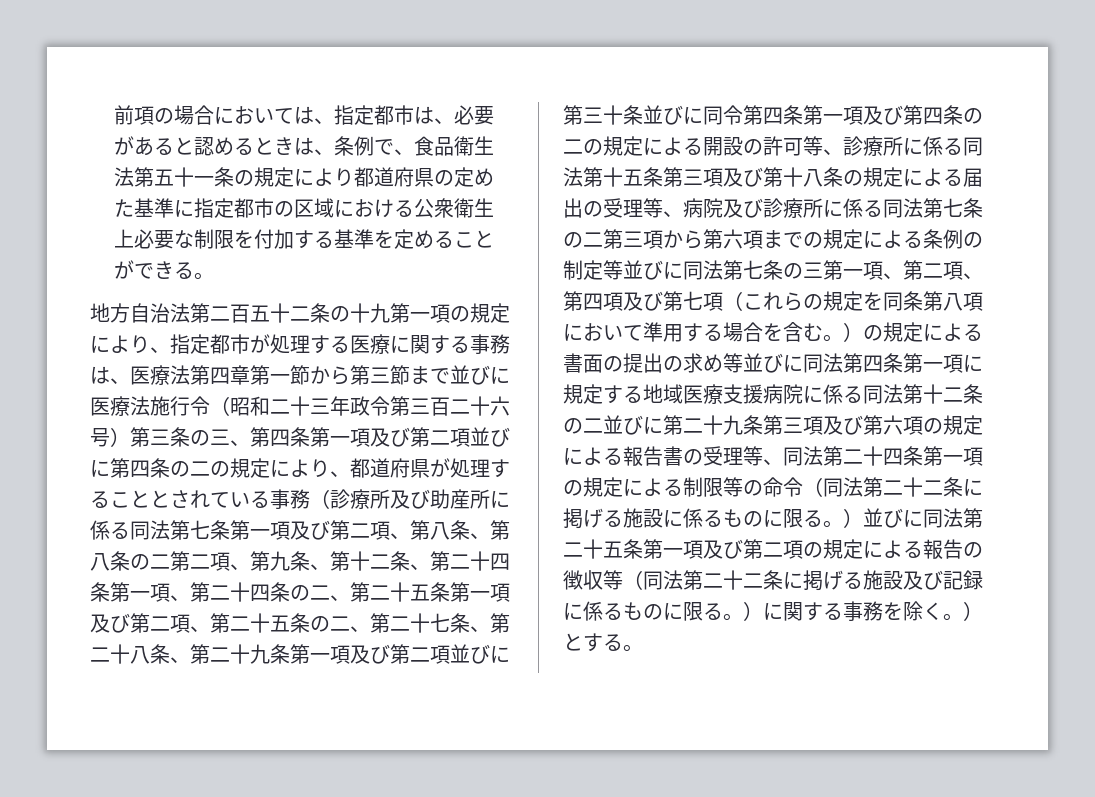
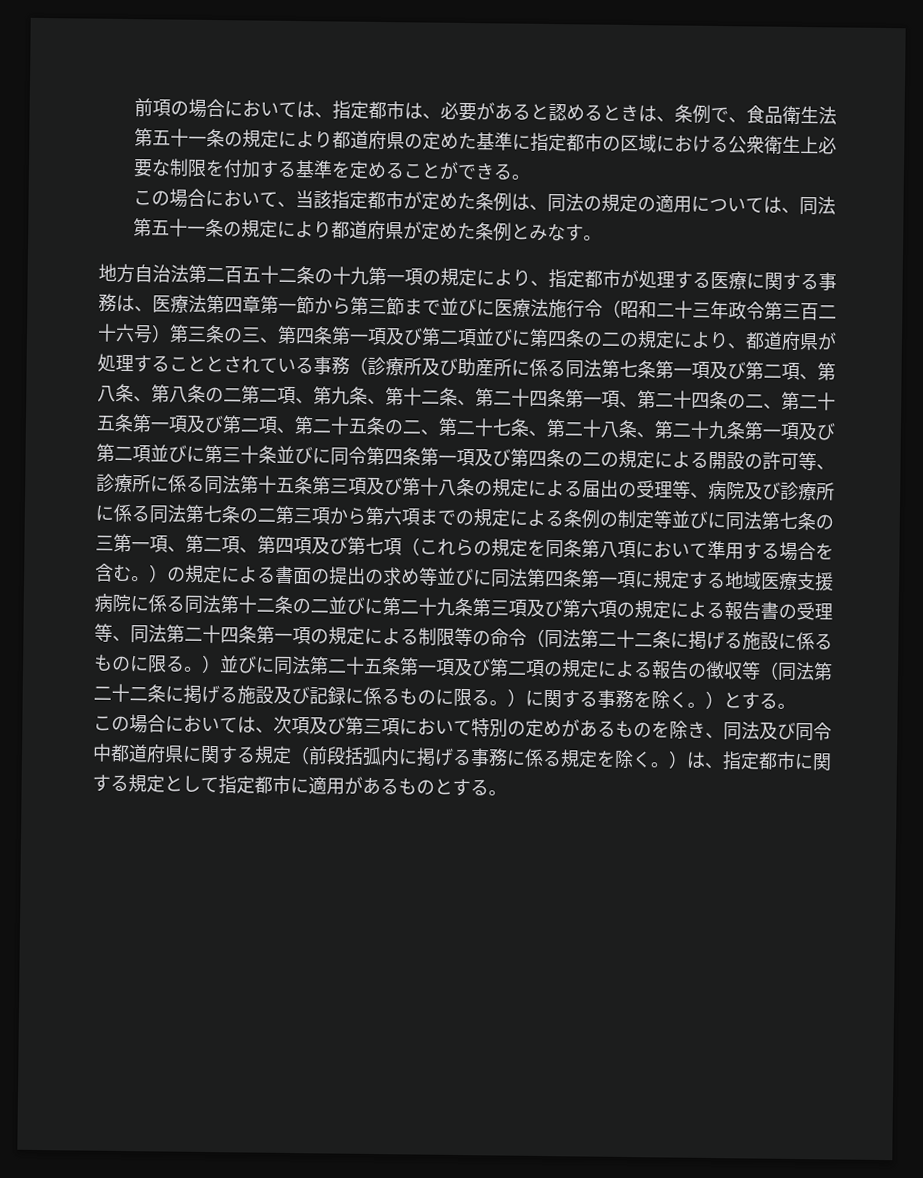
+ この場合において、当該指定都市が定めた条例は、同法の規定の適用については、同法第五十一条の規定により都道府県が定めた条例とみなす。
+ この場合においては、次項及び第三項において特別の定めがあるものを除き、同法及び同令中都道府県に関する規定（前段括弧内に掲げる事務に係る規定を除く。）は、指定都市に関する規定として指定都市に適用があるものとする。

